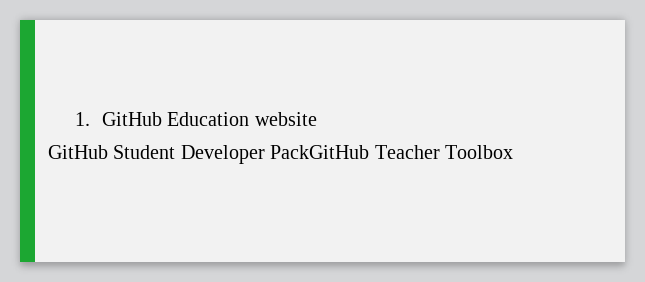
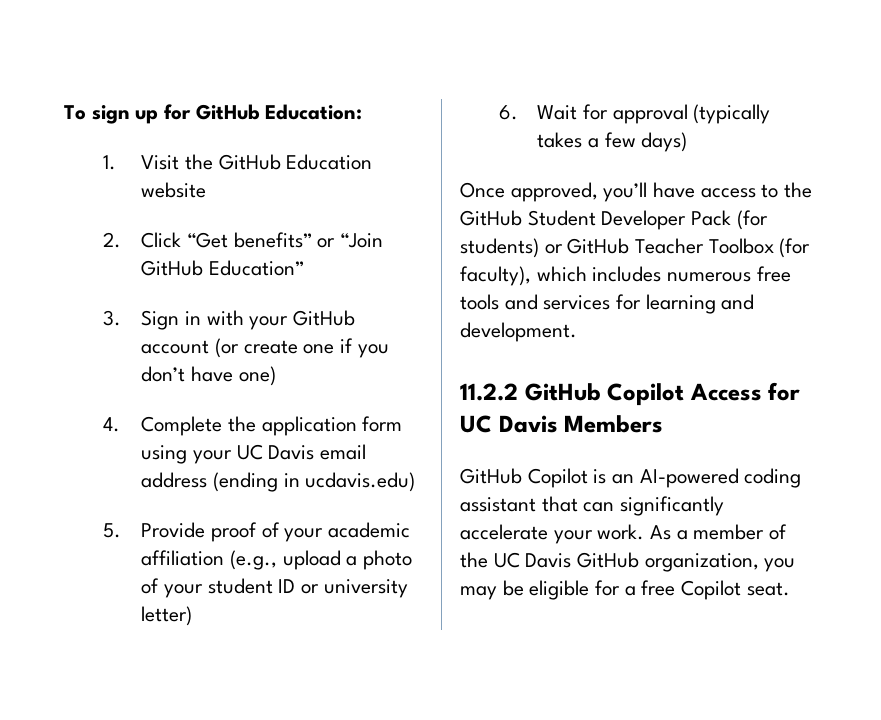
- 1. GitHub Education website
- GitHub Student Developer PackGitHub Teacher Toolbox
+ To sign up for GitHub Education:
+ 1. Visit the GitHub Education website
+ 2. Click “Get benefits” or “Join GitHub Education”
+ 3. Sign in with your GitHub account (or create one if you don’t have one)
+ 4. Complete the application form using your UC Davis email address (ending in ucdavis.edu)
+ 5. Provide proof of your academic affiliation (e.g., upload a photo of your student ID or university letter)
+ 6. Wait for approval (typically takes a few days)
+ Once approved, you’ll have access to the GitHub Student Developer Pack (for students) or GitHub Teacher Toolbox (for faculty), which includes numerous free tools and services for learning and development.
+ 11.2.2 GitHub Copilot Access for UC Davis Members
+ GitHub Copilot is an AI-powered coding assistant that can significantly accelerate your work. As a member of the UC Davis GitHub organization, you may be eligible for a free Copilot seat.

